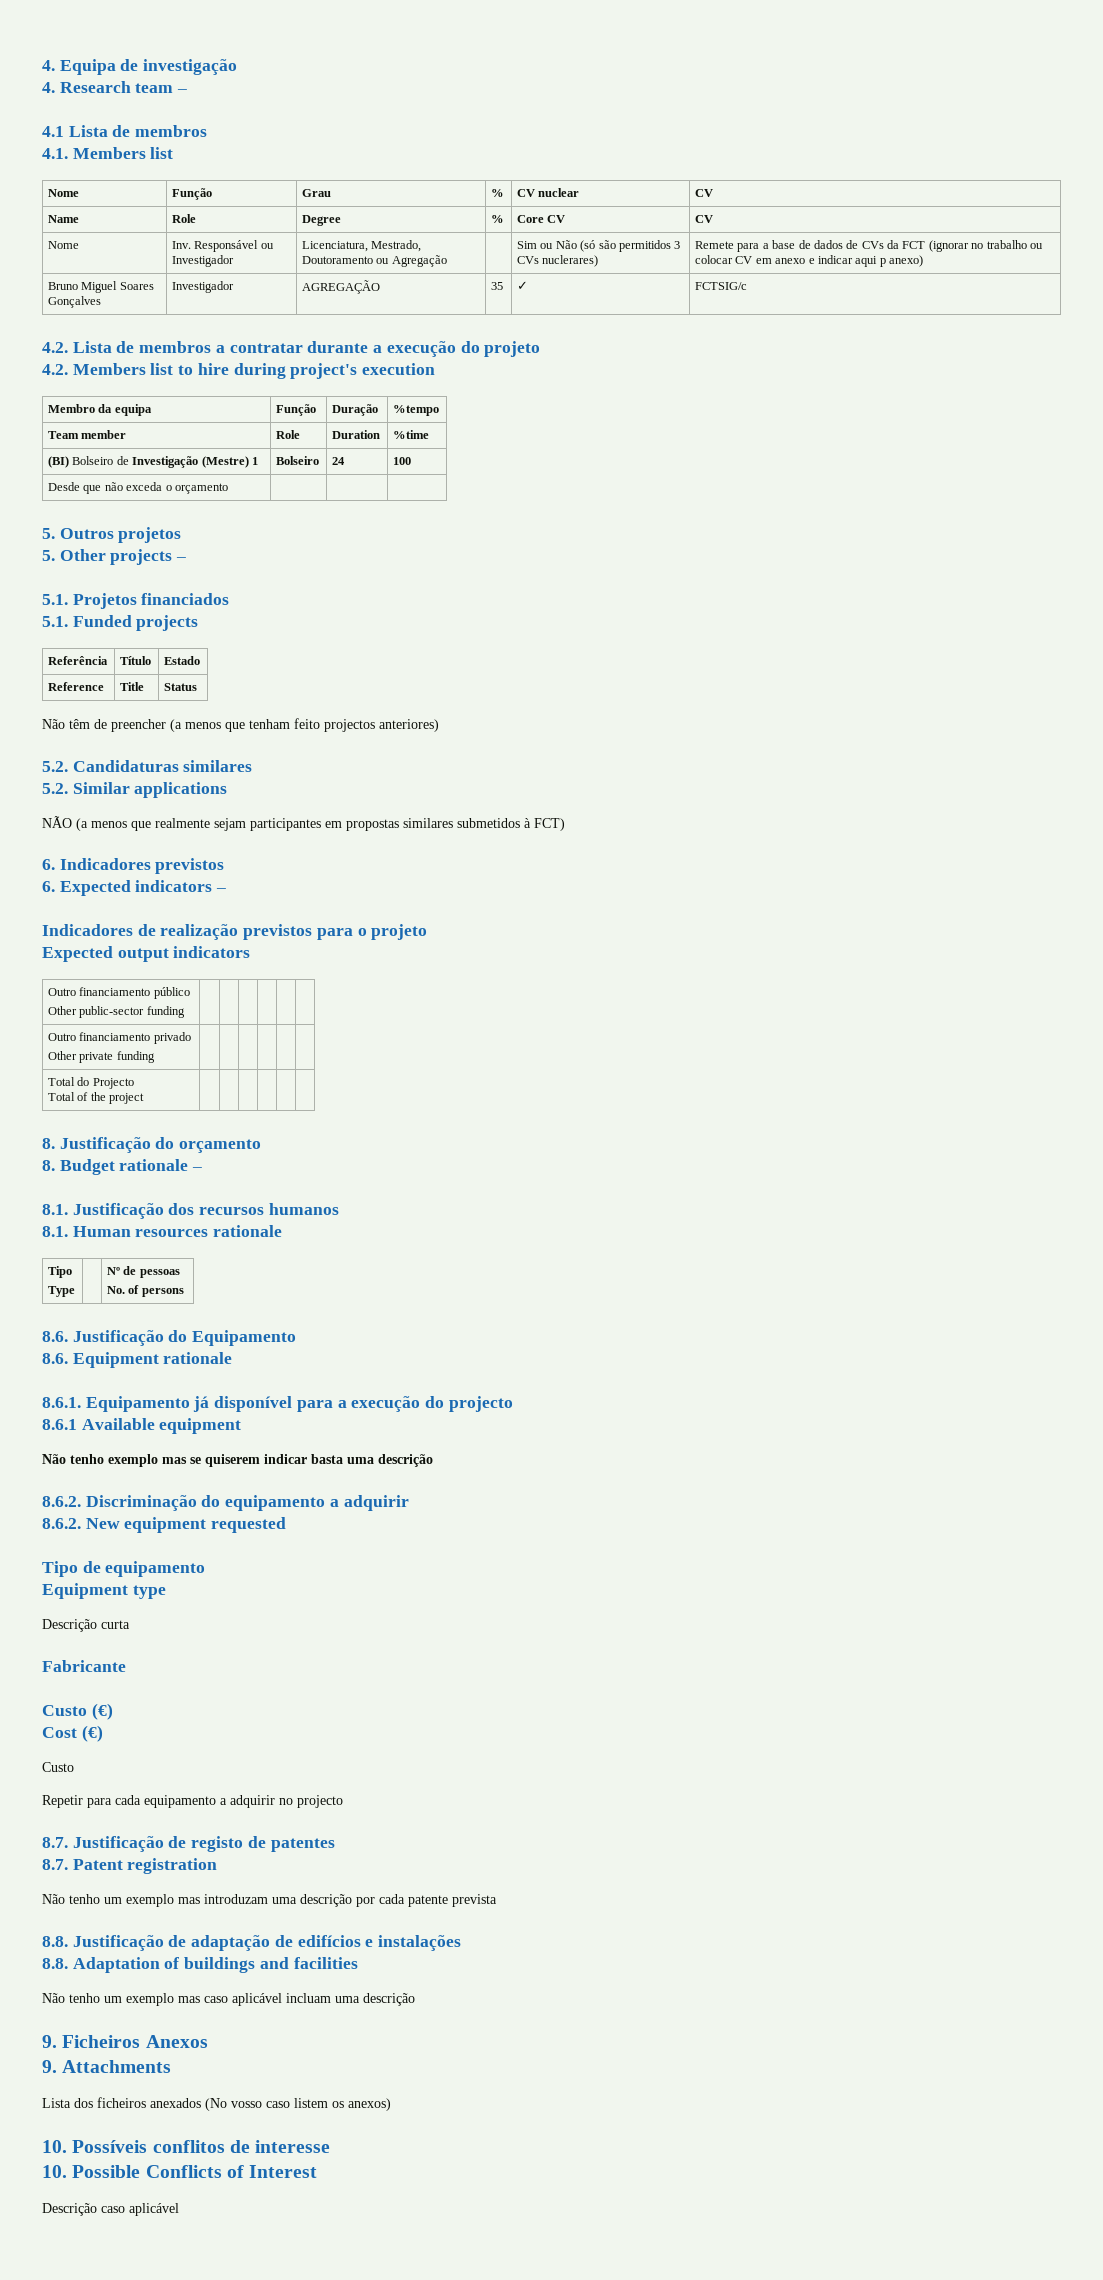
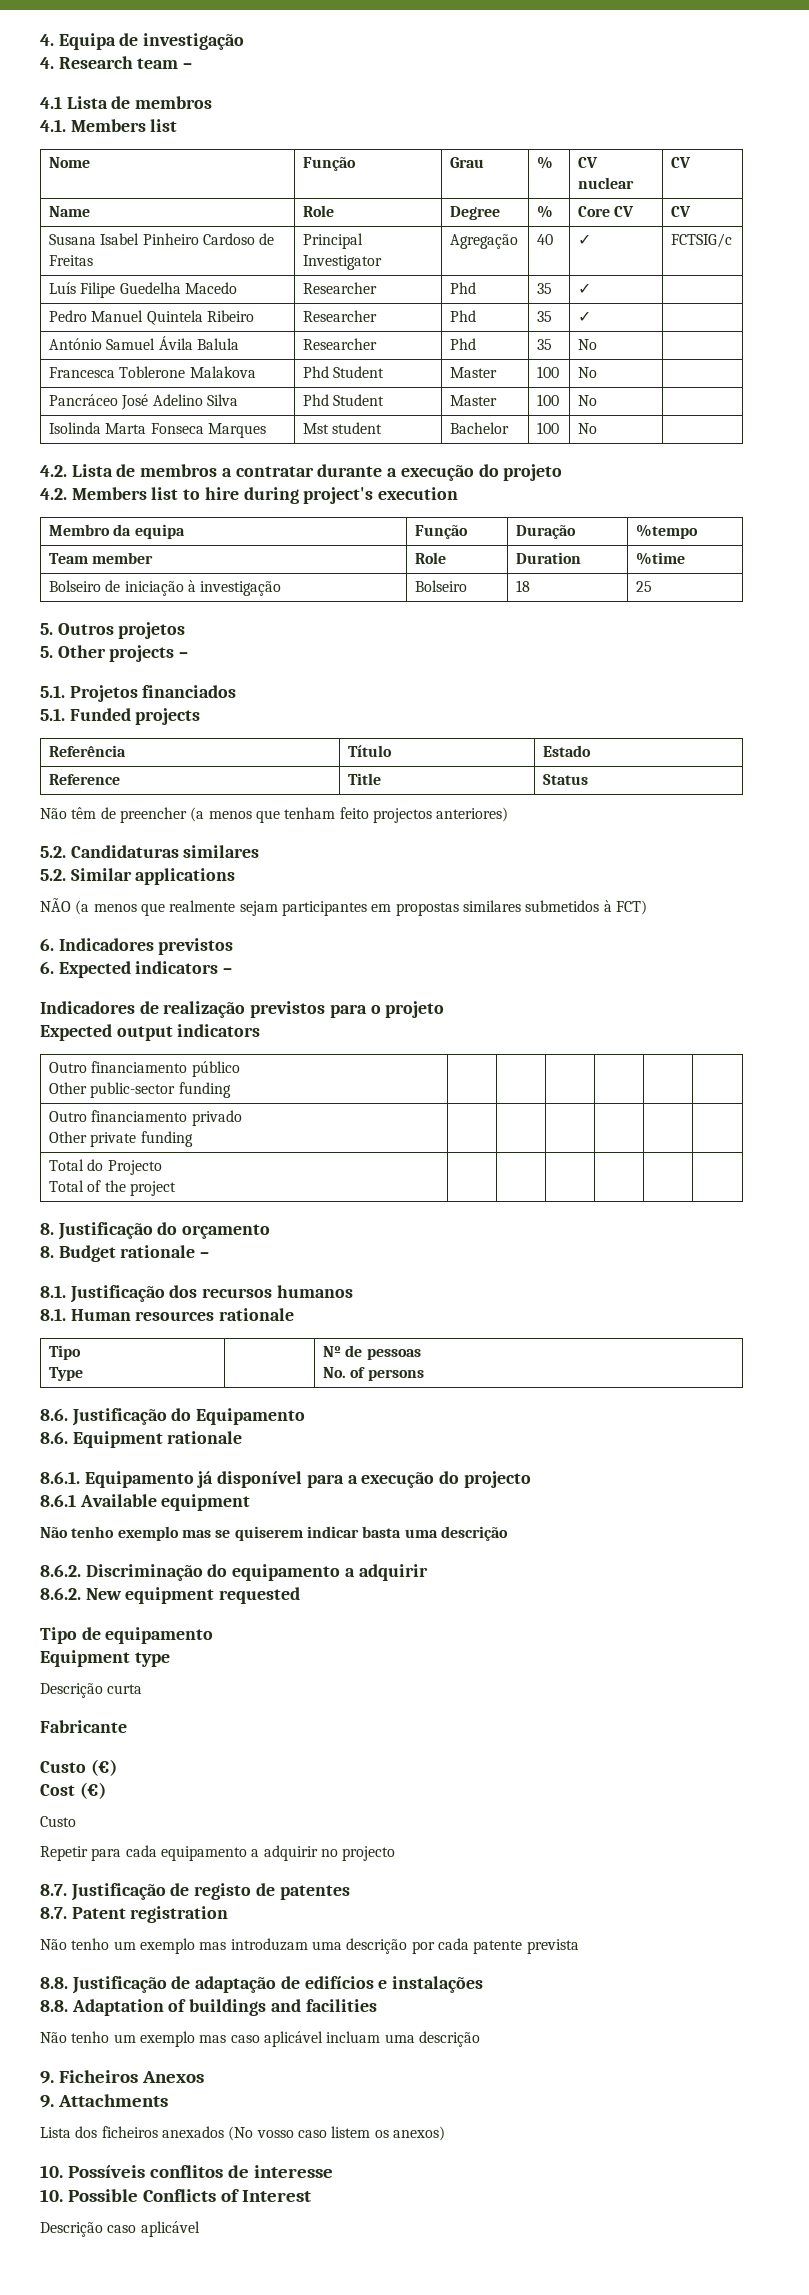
- Nome | Inv. Responsável ou Investigador | Licenciatura, Mestrado, Doutoramento ou Agregação | | Sim ou Não (só são permitidos 3 CVs nuclerares) | Remete para a base de dados de CVs da FCT (ignorar no trabalho ou colocar CV em anexo e indicar aqui p anexo)
- Bruno Miguel Soares Gonçalves | Investigador | AGREGAÇÃO | 35 | ✓ | FCTSIG/c
+ Susana Isabel Pinheiro Cardoso de Freitas | Principal Investigator | Agregação | 40 | ✓ | FCTSIG/c
+ Luís Filipe Guedelha Macedo | Researcher | Phd | 35 | ✓ |
+ Pedro Manuel Quintela Ribeiro | Researcher | Phd | 35 | ✓ |
+ António Samuel Ávila Balula | Researcher | Phd | 35 | No |
+ Francesca Toblerone Malakova | Phd Student | Master | 100 | No |
+ Pancráceo José Adelino Silva | Phd Student | Master | 100 | No |
+ Isolinda Marta Fonseca Marques | Mst student | Bachelor | 100 | No |
- (BI) Bolseiro de Investigação (Mestre) 1 | Bolseiro | 24 | 100
- Desde que não exceda o orçamento | | |
+ Bolseiro de iniciação à investigação | Bolseiro | 18 | 25

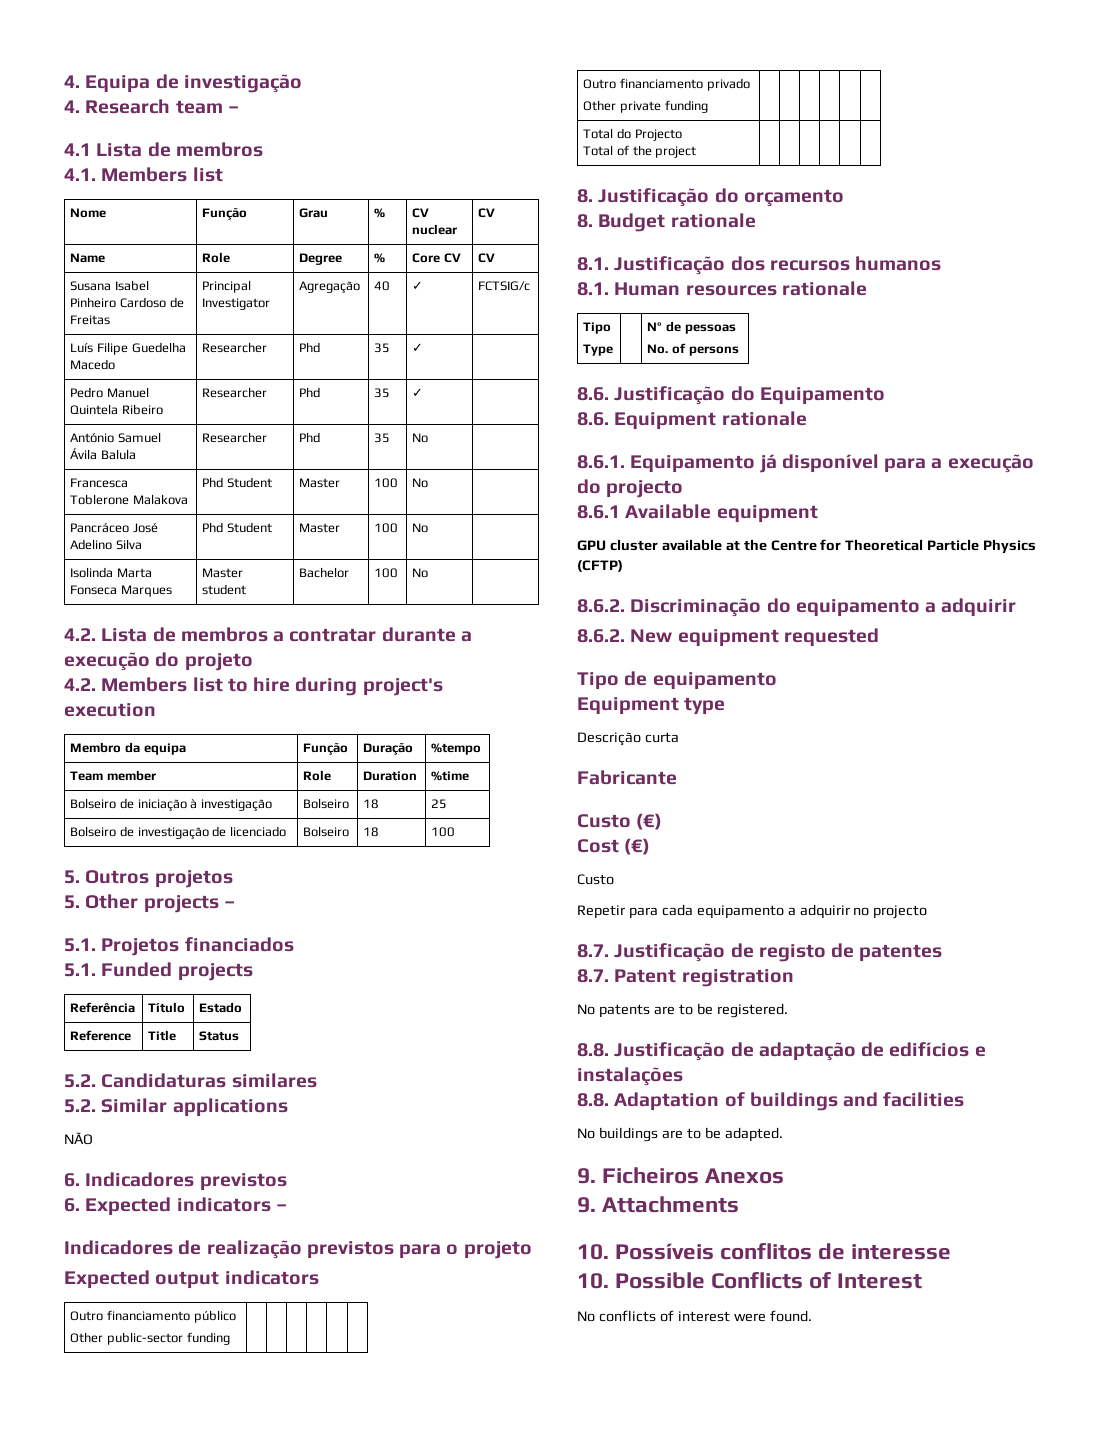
- Isolinda Marta Fonseca Marques | Mst student | Bachelor | 100 | No |
+ Isolinda Marta Fonseca Marques | Master student | Bachelor | 100 | No |
+ Bolseiro de investigação de licenciado | Bolseiro | 18 | 100
- Não têm de preencher (a menos que tenham feito projectos anteriores)
- NÃO (a menos que realmente sejam participantes em propostas similares submetidos à FCT)
+ NÃO
- 8. Budget rationale –
+ 8. Budget rationale
- Não tenho exemplo mas se quiserem indicar basta uma descrição
+ GPU cluster available at the Centre for Theoretical Particle Physics (CFTP)
- Não tenho um exemplo mas introduzam uma descrição por cada patente prevista
+ No patents are to be registered.
- Não tenho um exemplo mas caso aplicável incluam uma descrição
+ No buildings are to be adapted.
- Lista dos ficheiros anexados (No vosso caso listem os anexos)
- Descrição caso aplicável
+ No conflicts of interest were found.

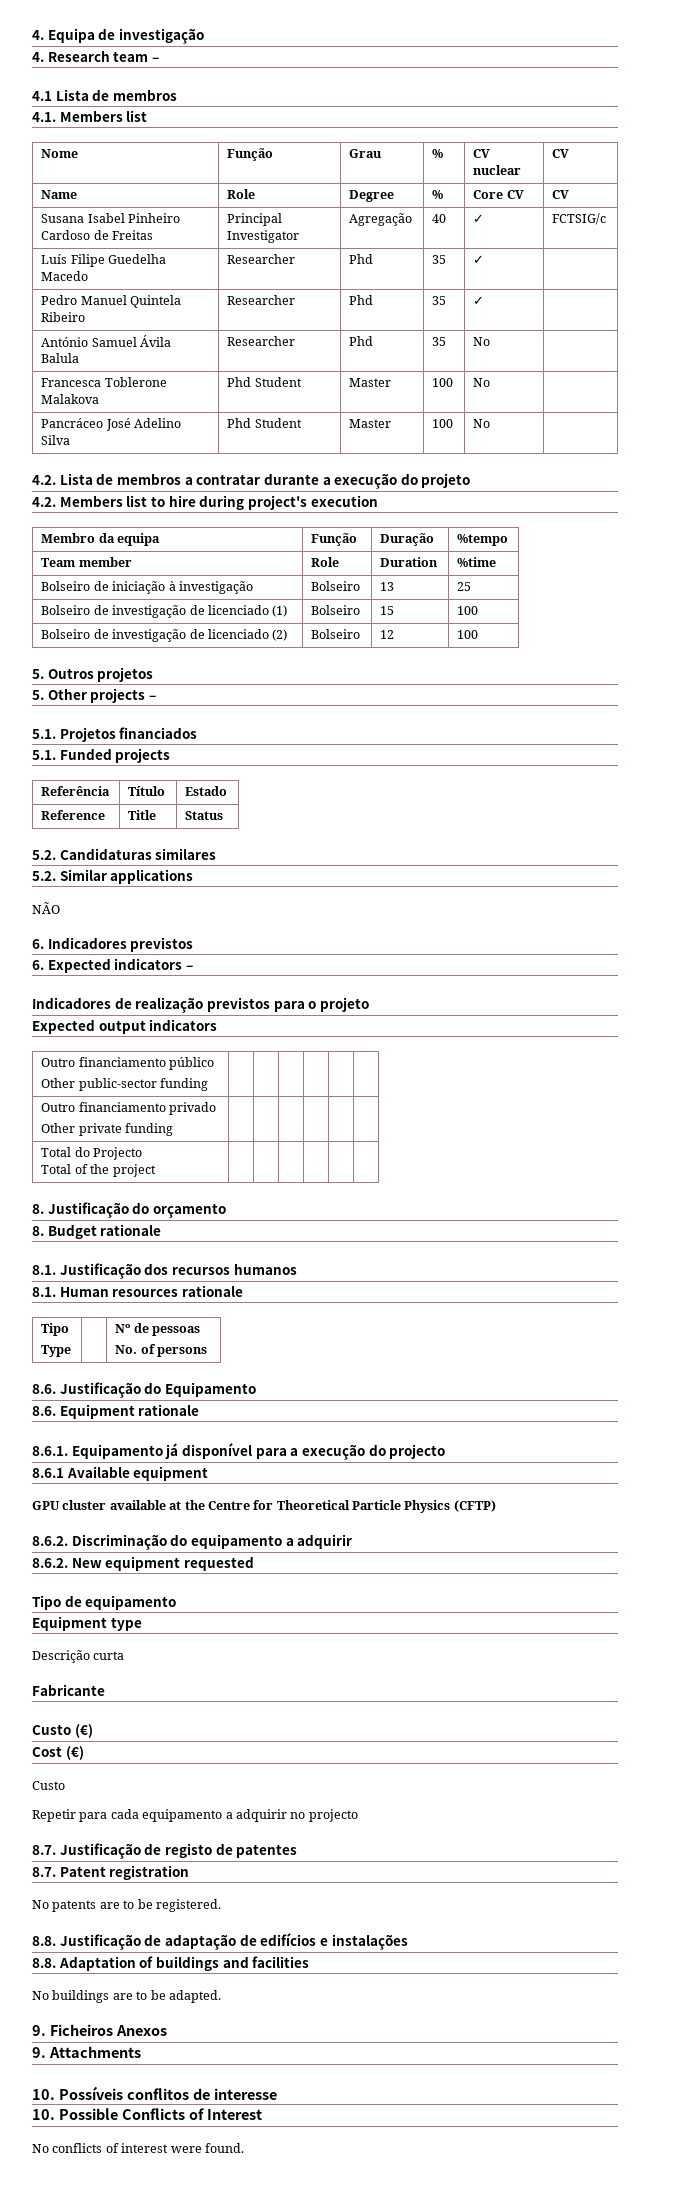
- Isolinda Marta Fonseca Marques | Master student | Bachelor | 100 | No |
- Bolseiro de iniciação à investigação | Bolseiro | 18 | 25
+ Bolseiro de iniciação à investigação | Bolseiro | 13 | 25
- Bolseiro de investigação de licenciado | Bolseiro | 18 | 100
+ Bolseiro de investigação de licenciado (1) | Bolseiro | 15 | 100
+ Bolseiro de investigação de licenciado (2) | Bolseiro | 12 | 100

